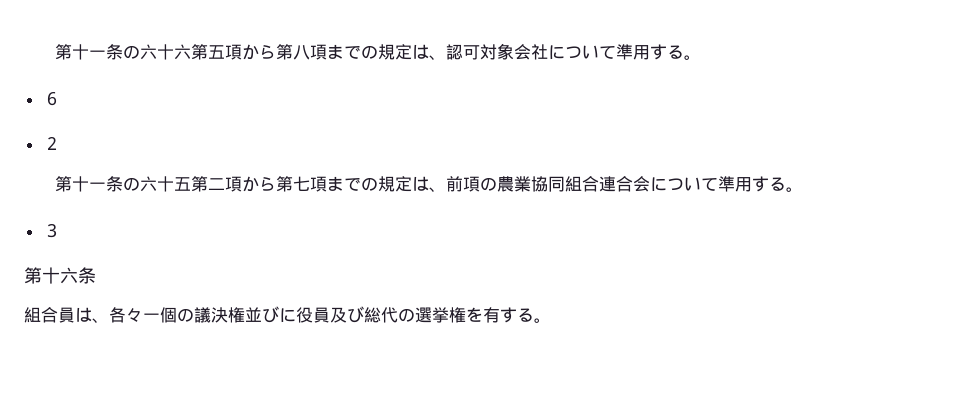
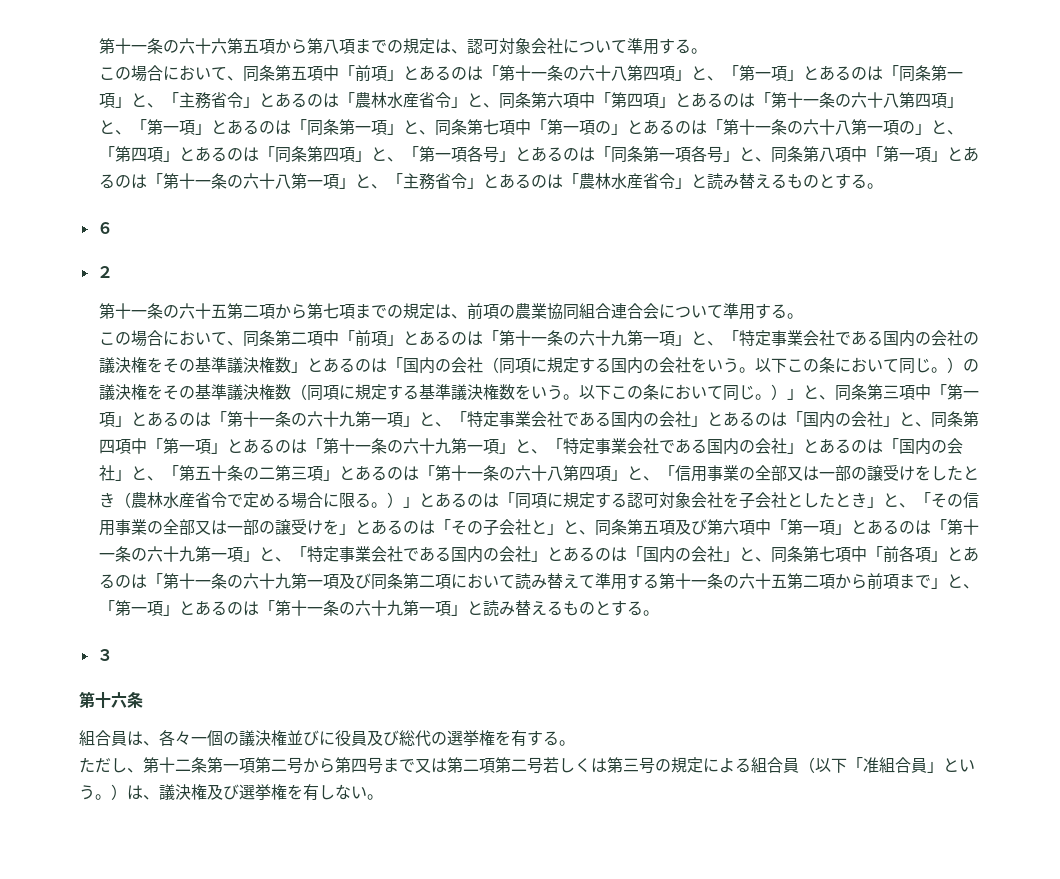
+ この場合において、同条第五項中「前項」とあるのは「第十一条の六十八第四項」と、「第一項」とあるのは「同条第一項」と、「主務省令」とあるのは「農林水産省令」と、同条第六項中「第四項」とあるのは「第十一条の六十八第四項」と、「第一項」とあるのは「同条第一項」と、同条第七項中「第一項の」とあるのは「第十一条の六十八第一項の」と、「第四項」とあるのは「同条第四項」と、「第一項各号」とあるのは「同条第一項各号」と、同条第八項中「第一項」とあるのは「第十一条の六十八第一項」と、「主務省令」とあるのは「農林水産省令」と読み替えるものとする。
+ この場合において、同条第二項中「前項」とあるのは「第十一条の六十九第一項」と、「特定事業会社である国内の会社の議決権をその基準議決権数」とあるのは「国内の会社（同項に規定する国内の会社をいう。以下この条において同じ。）の議決権をその基準議決権数（同項に規定する基準議決権数をいう。以下この条において同じ。）」と、同条第三項中「第一項」とあるのは「第十一条の六十九第一項」と、「特定事業会社である国内の会社」とあるのは「国内の会社」と、同条第四項中「第一項」とあるのは「第十一条の六十九第一項」と、「特定事業会社である国内の会社」とあるのは「国内の会社」と、「第五十条の二第三項」とあるのは「第十一条の六十八第四項」と、「信用事業の全部又は一部の譲受けをしたとき（農林水産省令で定める場合に限る。）」とあるのは「同項に規定する認可対象会社を子会社としたとき」と、「その信用事業の全部又は一部の譲受けを」とあるのは「その子会社と」と、同条第五項及び第六項中「第一項」とあるのは「第十一条の六十九第一項」と、「特定事業会社である国内の会社」とあるのは「国内の会社」と、同条第七項中「前各項」とあるのは「第十一条の六十九第一項及び同条第二項において読み替えて準用する第十一条の六十五第二項から前項まで」と、「第一項」とあるのは「第十一条の六十九第一項」と読み替えるものとする。
+ ただし、第十二条第一項第二号から第四号まで又は第二項第二号若しくは第三号の規定による組合員（以下「准組合員」という。）は、議決権及び選挙権を有しない。

